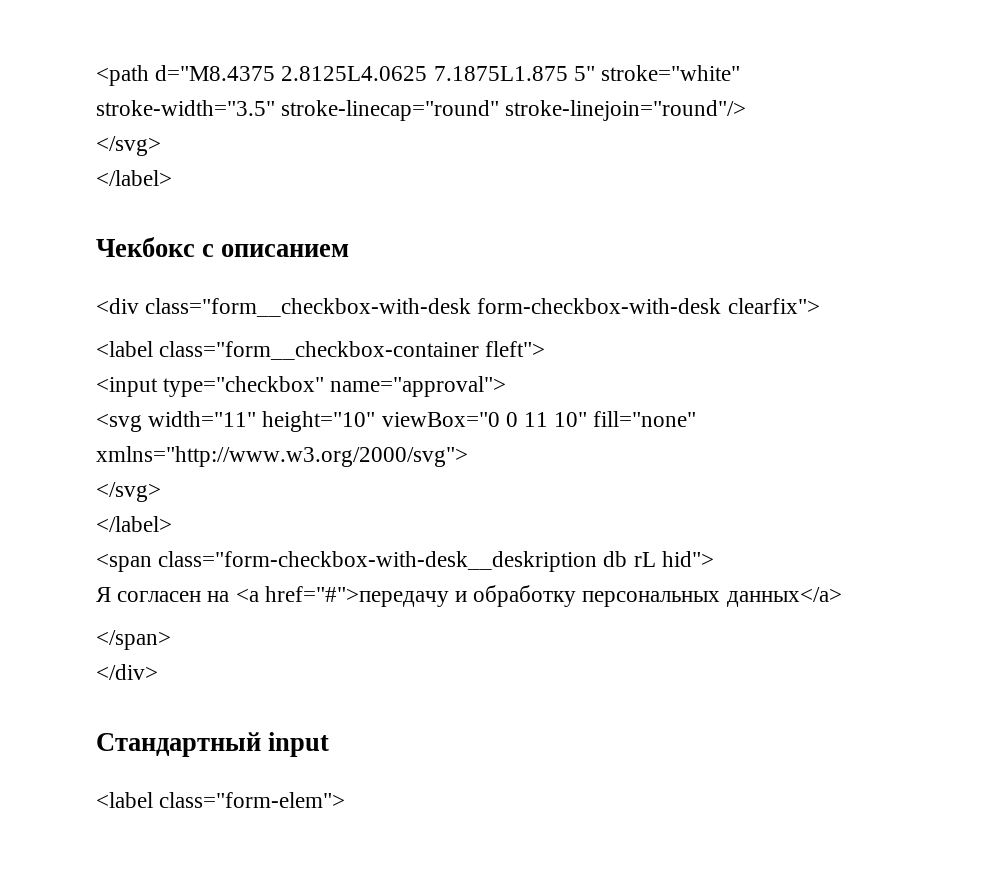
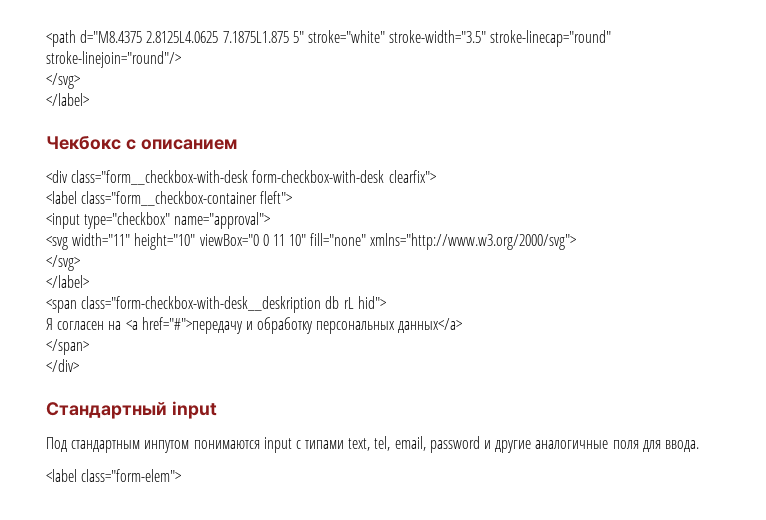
+ Под стандартным инпутом понимаются input с типами text, tel, email, password и другие аналогичные поля для ввода.

